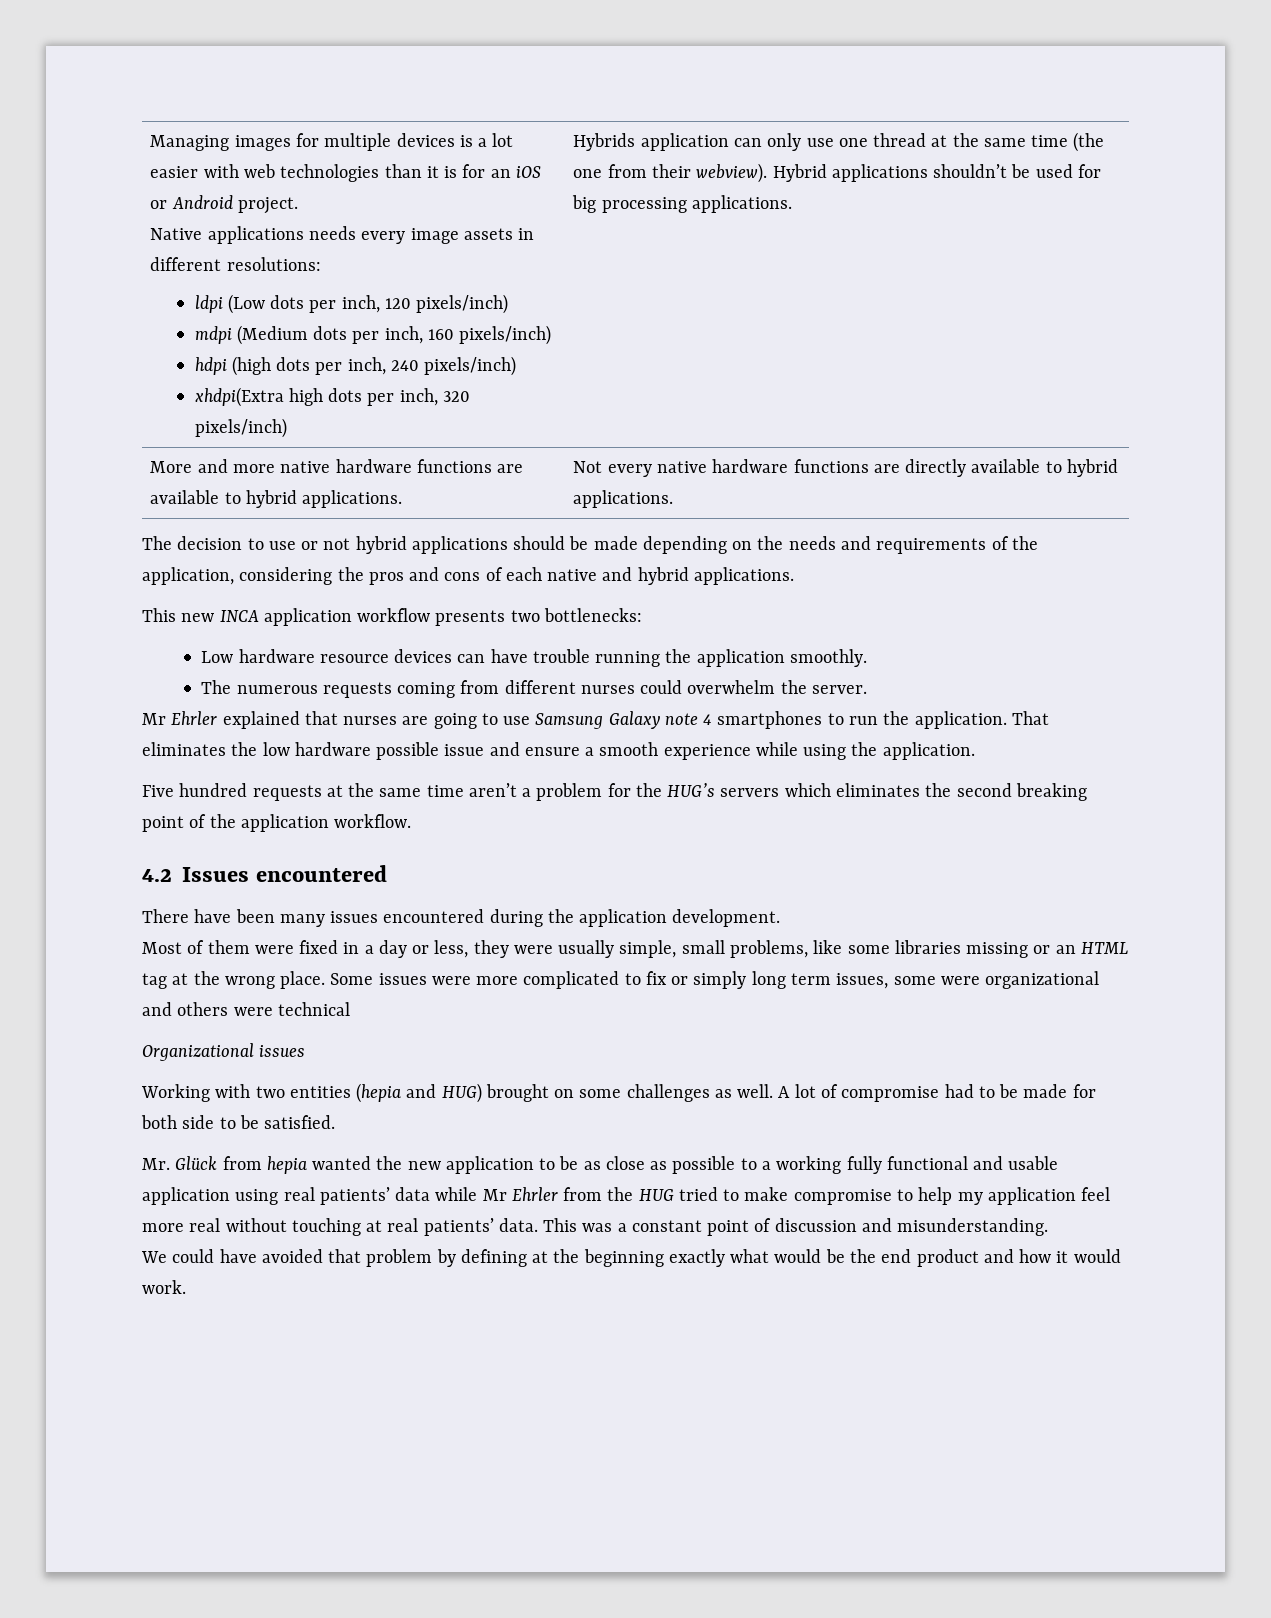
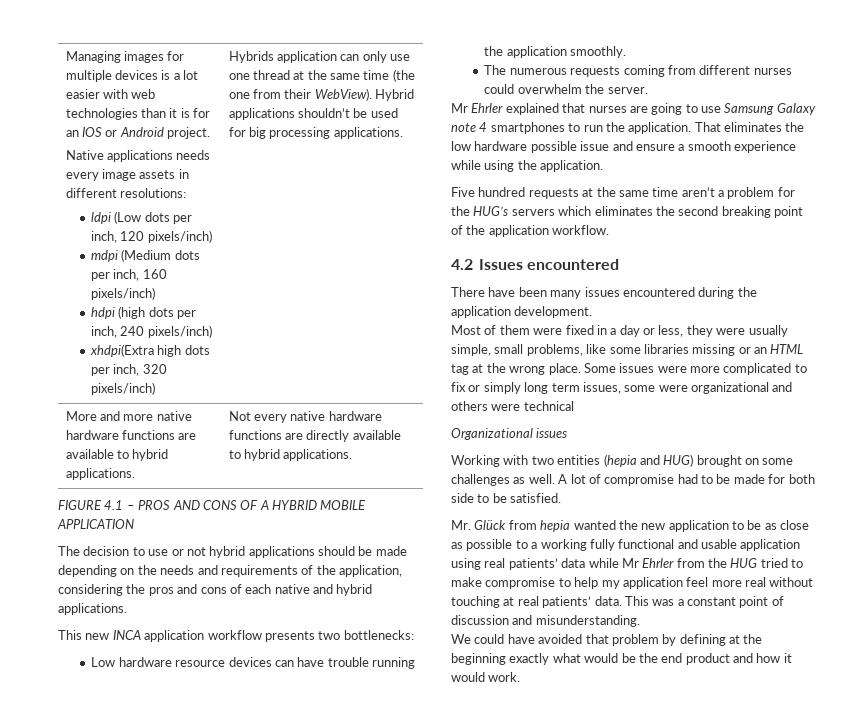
- Managing images for multiple devices is a lot easier with web technologies than it is for an iOS or Android project.
+ Managing images for multiple devices is a lot easier with web technologies than it is for an IOS or Android project.
- Hybrids application can only use one thread at the same time (the one from their webview).
+ Hybrids application can only use one thread at the same time (the one from their WebView).
+ FIGURE 4.1 – PROS AND CONS OF A HYBRID MOBILE APPLICATION

